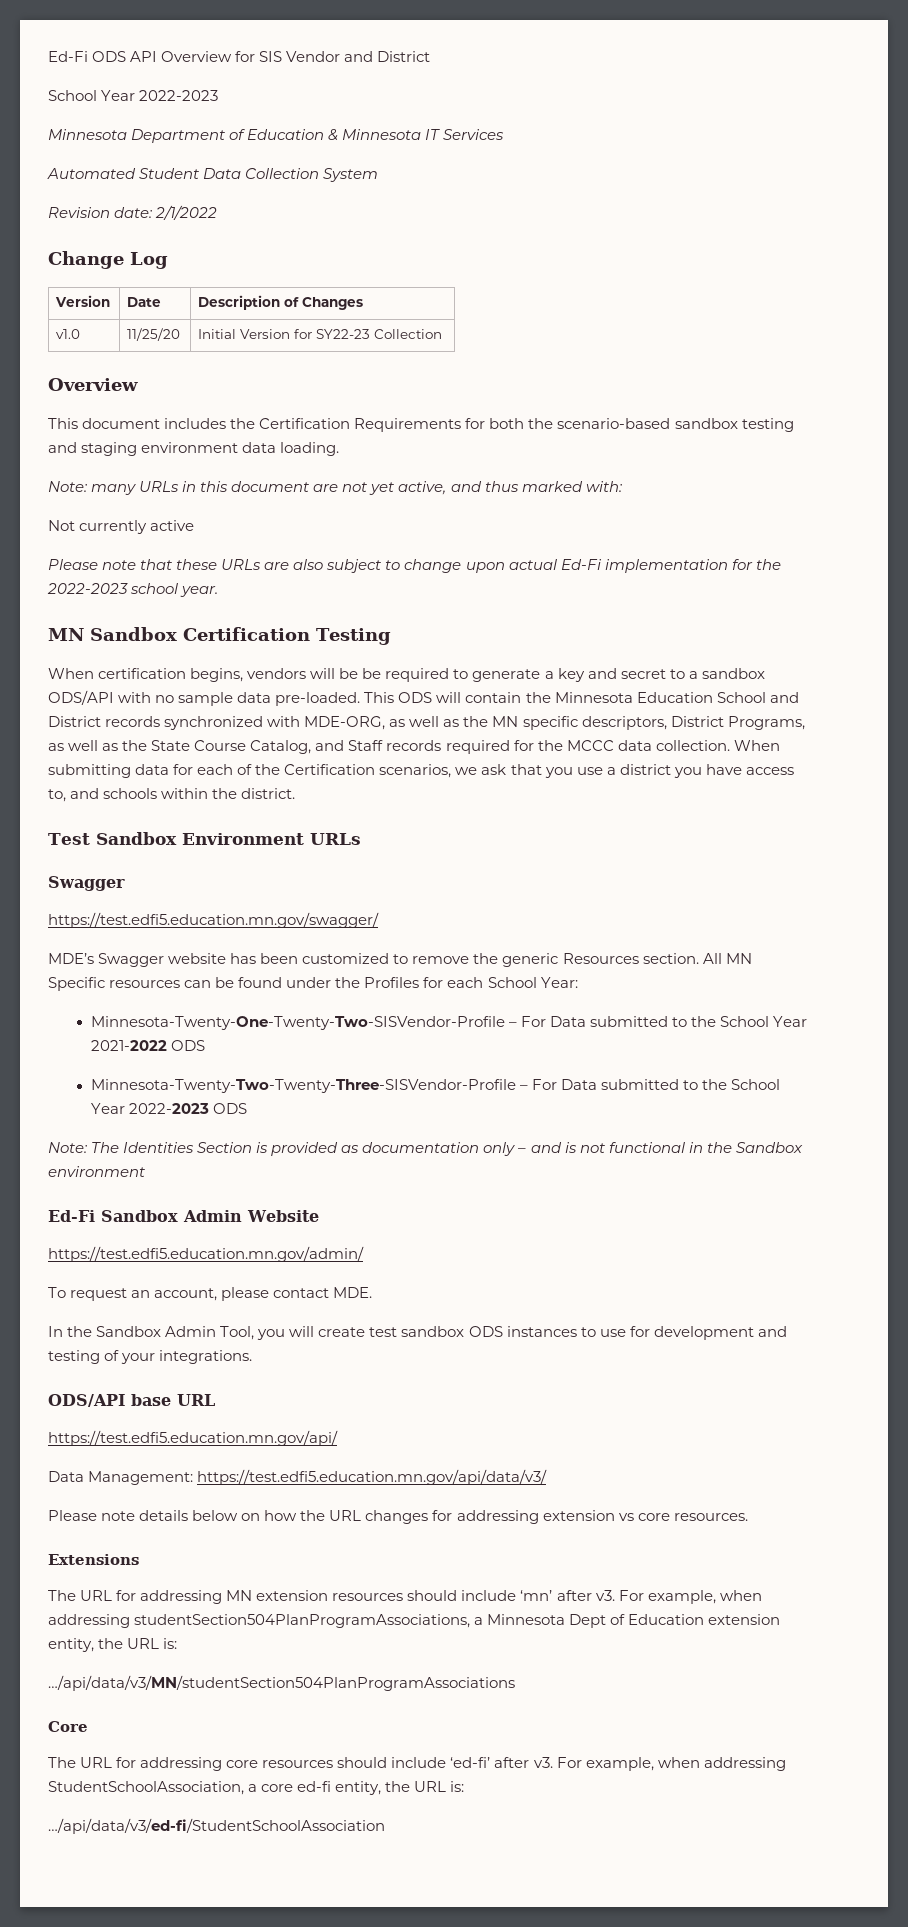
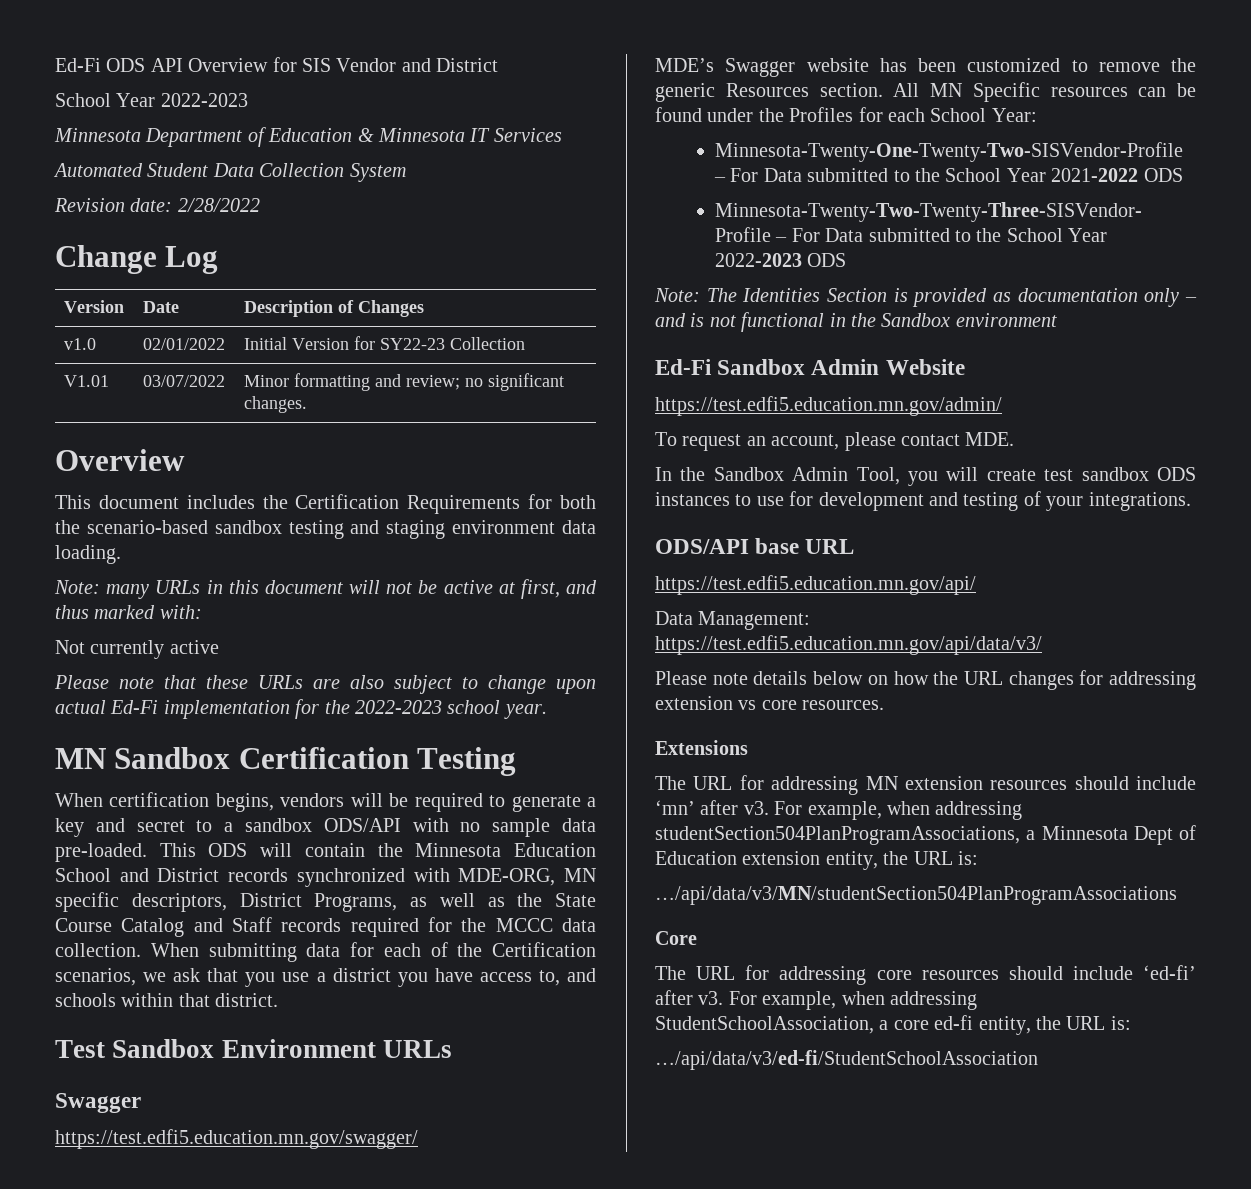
- Revision date: 2/1/2022
+ Revision date: 2/28/2022
- v1.0 | 11/25/20 | Initial Version for SY22-23 Collection
+ v1.0 | 02/01/2022 | Initial Version for SY22-23 Collection
+ V1.01 | 03/07/2022 | Minor formatting and review; no significant changes.
- Note: many URLs in this document are not yet active, and thus marked with:
+ Note: many URLs in this document will not be active at first, and thus marked with:
- When certification begins, vendors will be be required to generate a key and secret to a sandbox ODS/API with no sample data pre-loaded.
+ When certification begins, vendors will be required to generate a key and secret to a sandbox ODS/API with no sample data pre-loaded.
- This ODS will contain the Minnesota Education School and District records synchronized with MDE-ORG, as well as the MN specific descriptors, District Programs, as well as the State Course Catalog, and Staff records required for the MCCC data collection.
+ This ODS will contain the Minnesota Education School and District records synchronized with MDE-ORG, MN specific descriptors, District Programs, as well as the State Course Catalog and Staff records required for the MCCC data collection.
- When submitting data for each of the Certification scenarios, we ask that you use a district you have access to, and schools within the district.
+ When submitting data for each of the Certification scenarios, we ask that you use a district you have access to, and schools within that district.

